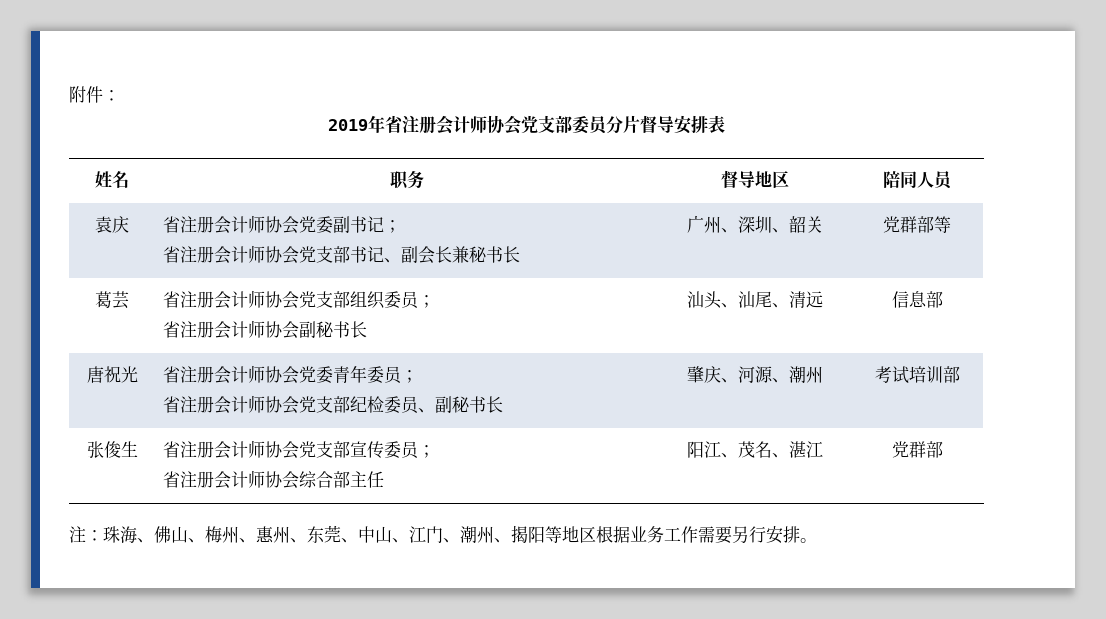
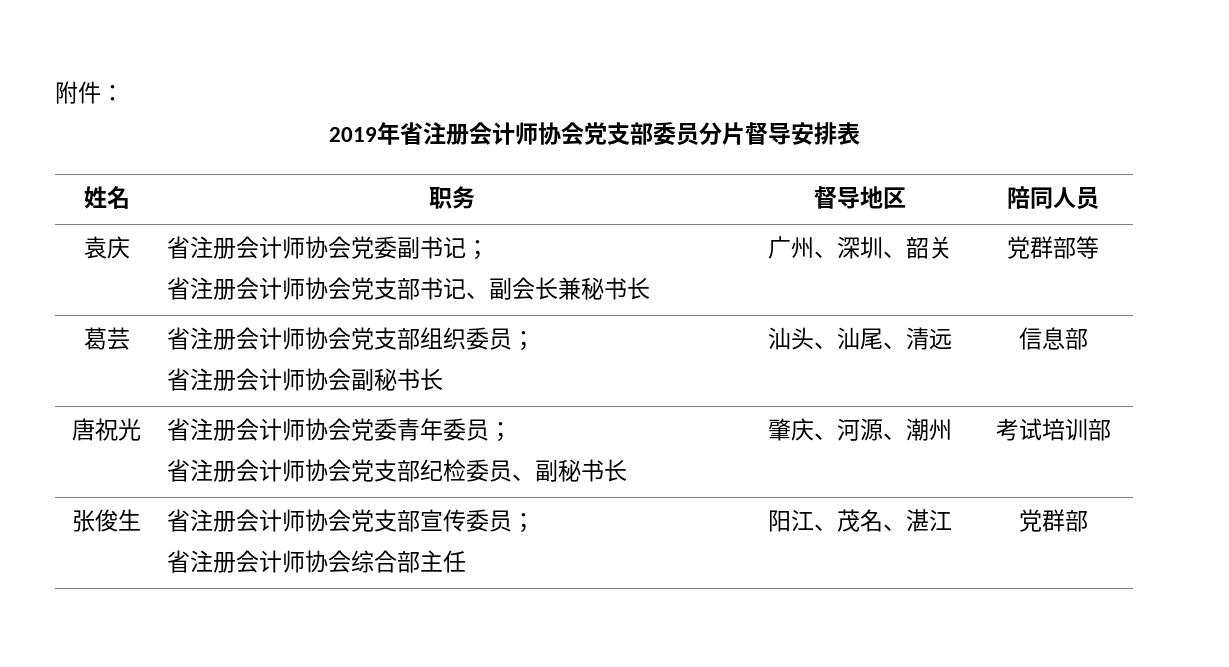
- 注：珠海、佛山、梅州、惠州、东莞、中山、江门、潮州、揭阳等地区根据业务工作需要另行安排。

